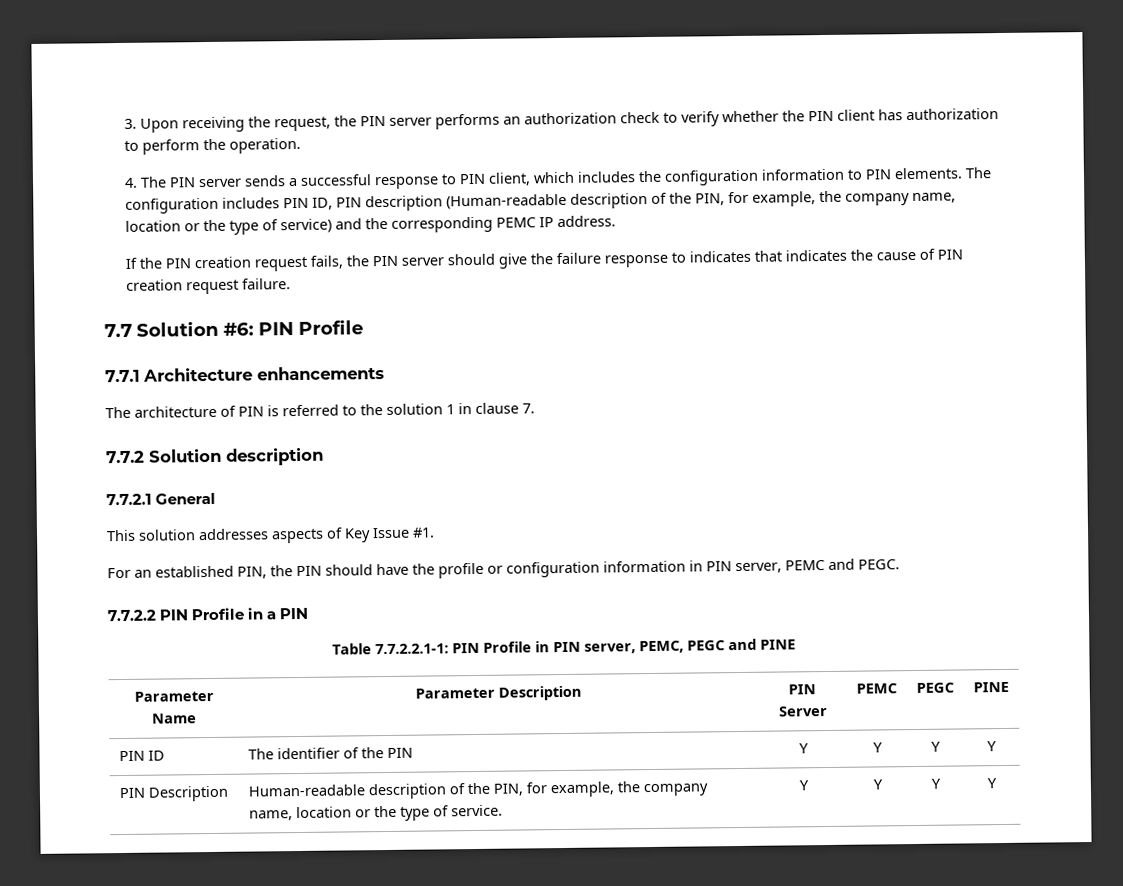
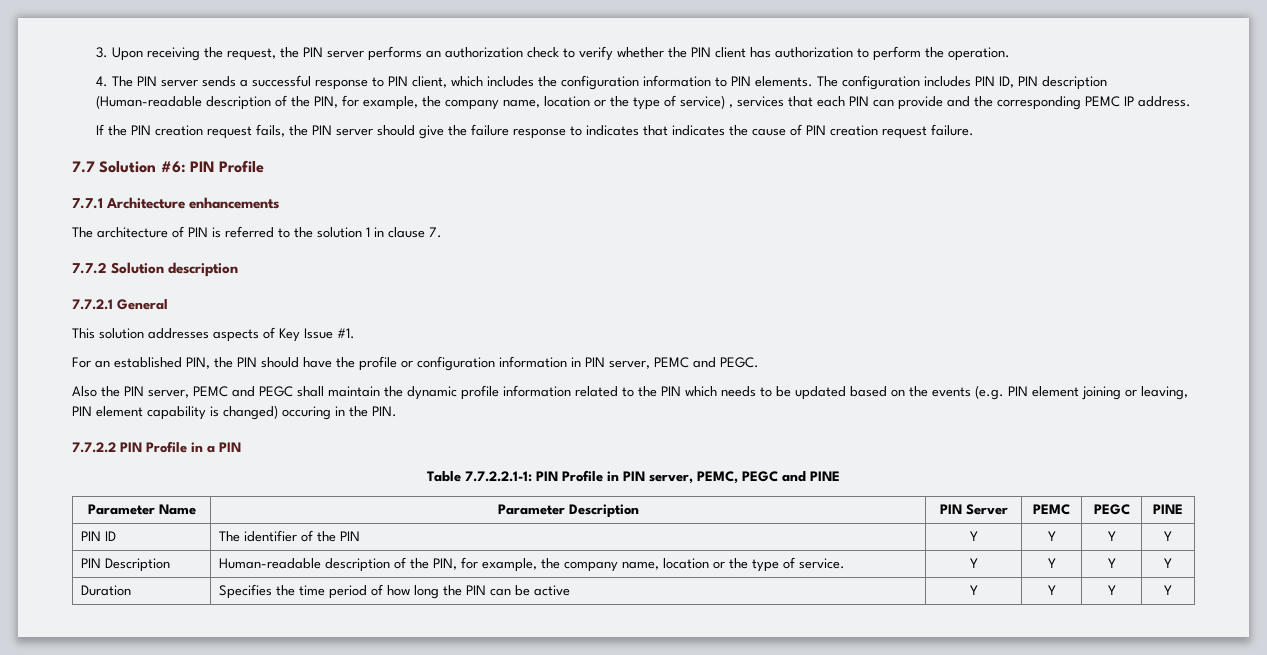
- The configuration includes PIN ID, PIN description (Human-readable description of the PIN, for example, the company name, location or the type of service) and the corresponding PEMC IP address.
+ The configuration includes PIN ID, PIN description (Human-readable description of the PIN, for example, the company name, location or the type of service) , services that each PIN can provide and the corresponding PEMC IP address.
+ Also the PIN server, PEMC and PEGC shall maintain the dynamic profile information related to the PIN which needs to be updated based on the events (e.g. PIN element joining or leaving, PIN element capability is changed) occuring in the PIN.
+ Duration | Specifies the time period of how long the PIN can be active | Y | Y | Y | Y

